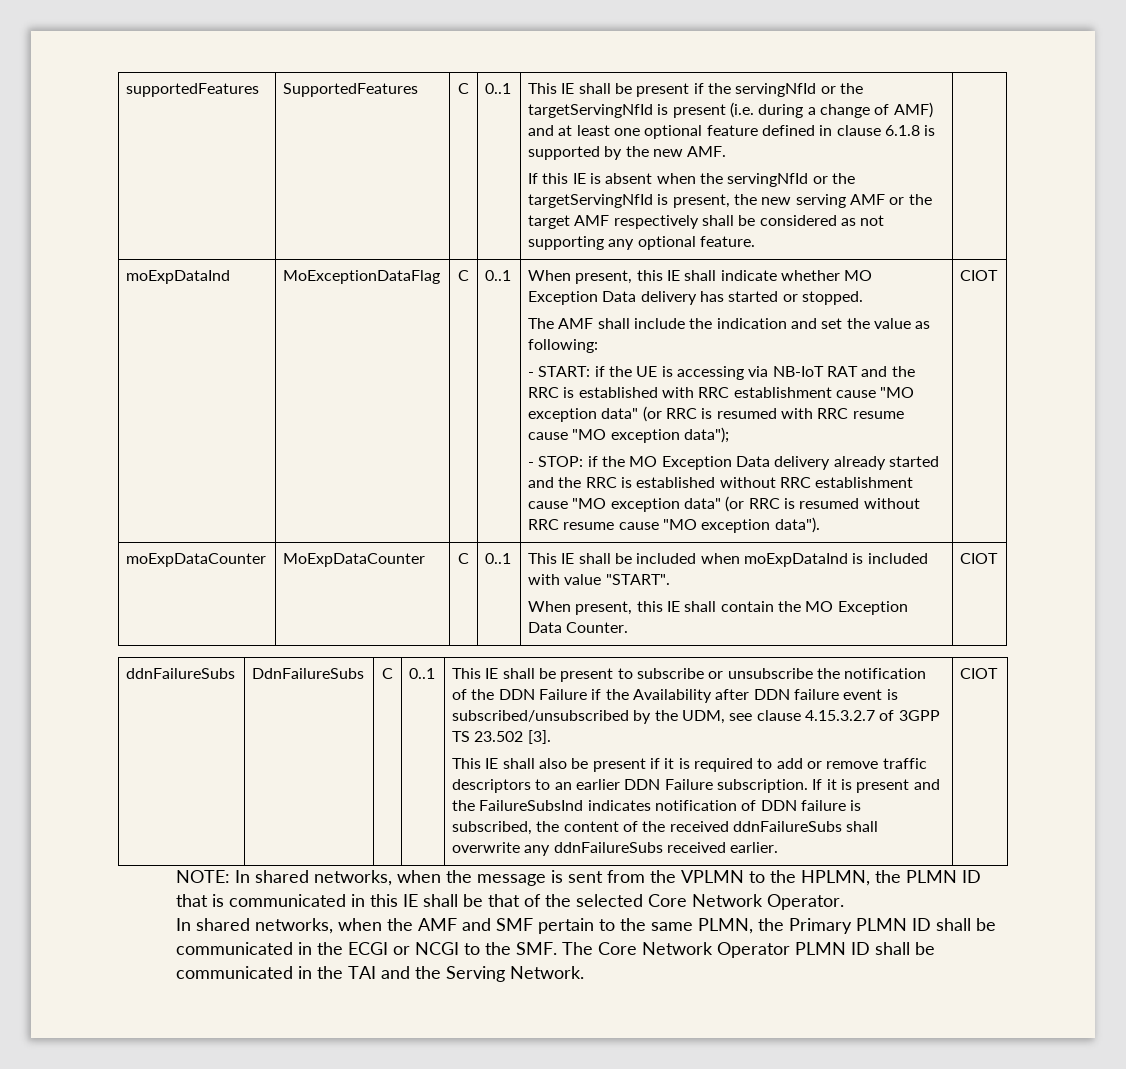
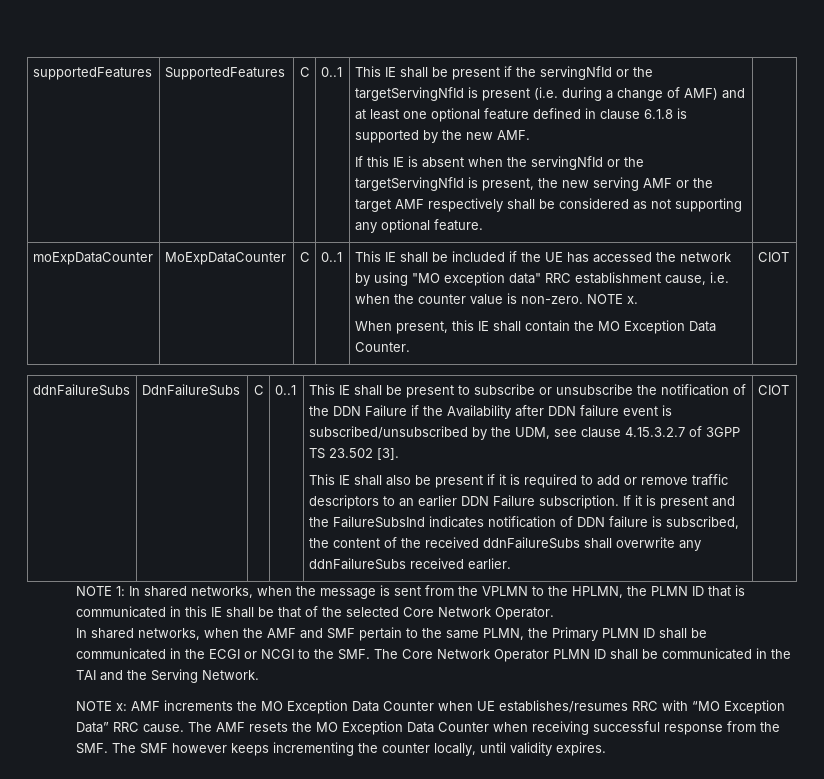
- moExpDataInd | MoExceptionDataFlag | C | 0..1 | When present, this IE shall indicate whether MO Exception Data delivery has started or stopped.
- The AMF shall include the indication and set the value as following:
- - START: if the UE is accessing via NB-IoT RAT and the RRC is established with RRC establishment cause "MO exception data" (or RRC is resumed with RRC resume cause "MO exception data");
- - STOP: if the MO Exception Data delivery already started and the RRC is established without RRC establishment cause "MO exception data" (or RRC is resumed without RRC resume cause "MO exception data"). | CIOT
- This IE shall be included when moExpDataInd is included with value "START".
+ This IE shall be included if the UE has accessed the network by using "MO exception data" RRC establishment cause, i.e. when the counter value is non-zero. NOTE x.
- NOTE: In shared networks, when the message is sent from the VPLMN to the HPLMN, the PLMN ID that is communicated in this IE shall be that of the selected Core Network Operator.
+ NOTE 1: In shared networks, when the message is sent from the VPLMN to the HPLMN, the PLMN ID that is communicated in this IE shall be that of the selected Core Network Operator.
+ NOTE x: AMF increments the MO Exception Data Counter when UE establishes/resumes RRC with “MO Exception Data” RRC cause. The AMF resets the MO Exception Data Counter when receiving successful response from the SMF. The SMF however keeps incrementing the counter locally, until validity expires.

